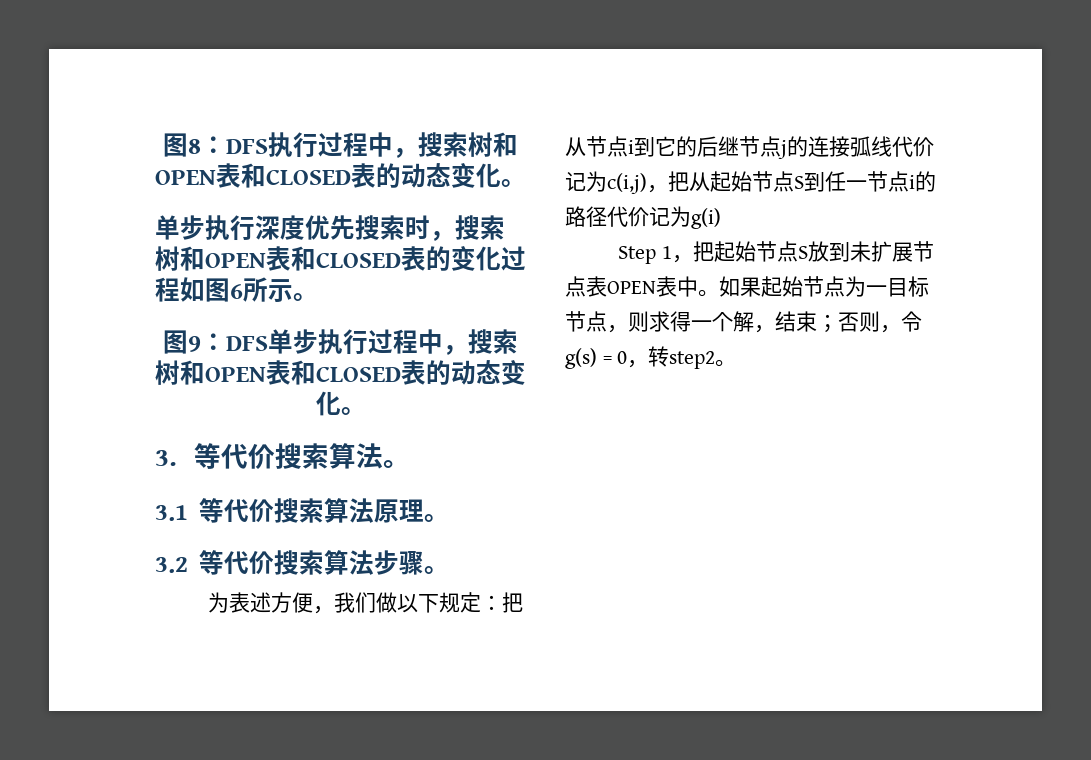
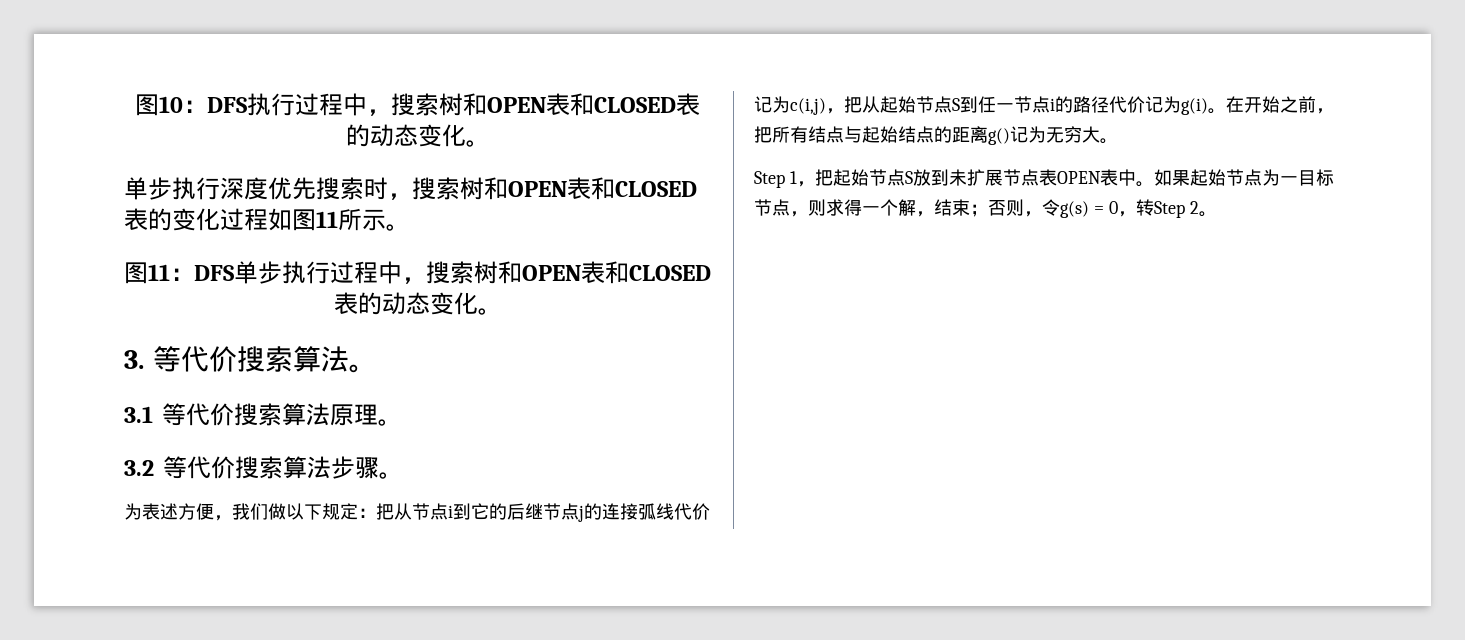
- 图8：DFS执行过程中，搜索树和OPEN表和CLOSED表的动态变化。
+ 图10：DFS执行过程中，搜索树和OPEN表和CLOSED表的动态变化。
- 单步执行深度优先搜索时，搜索树和OPEN表和CLOSED表的变化过程如图6所示。
+ 单步执行深度优先搜索时，搜索树和OPEN表和CLOSED表的变化过程如图11所示。
- 图9：DFS单步执行过程中，搜索树和OPEN表和CLOSED表的动态变化。
+ 图11：DFS单步执行过程中，搜索树和OPEN表和CLOSED表的动态变化。
- 为表述方便，我们做以下规定：把从节点i到它的后继节点j的连接弧线代价记为c(i,j)，把从起始节点S到任一节点i的路径代价记为g(i)
+ 为表述方便，我们做以下规定：把从节点i到它的后继节点j的连接弧线代价记为c(i,j)，把从起始节点S到任一节点i的路径代价记为g(i)。在开始之前，把所有结点与起始结点的距离g()记为无穷大。
- 如果起始节点为一目标节点，则求得一个解，结束；否则，令g(s) = 0，转step2。
+ 如果起始节点为一目标节点，则求得一个解，结束；否则，令g(s) = 0，转Step 2。

